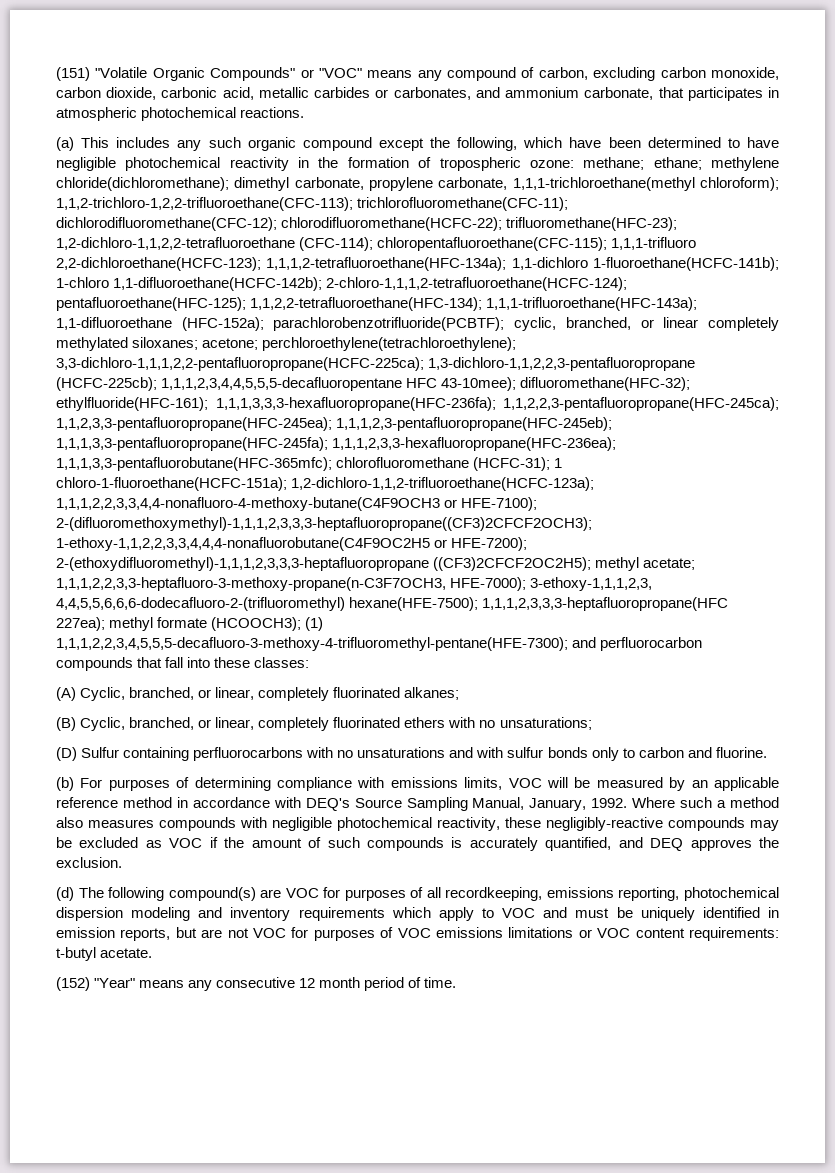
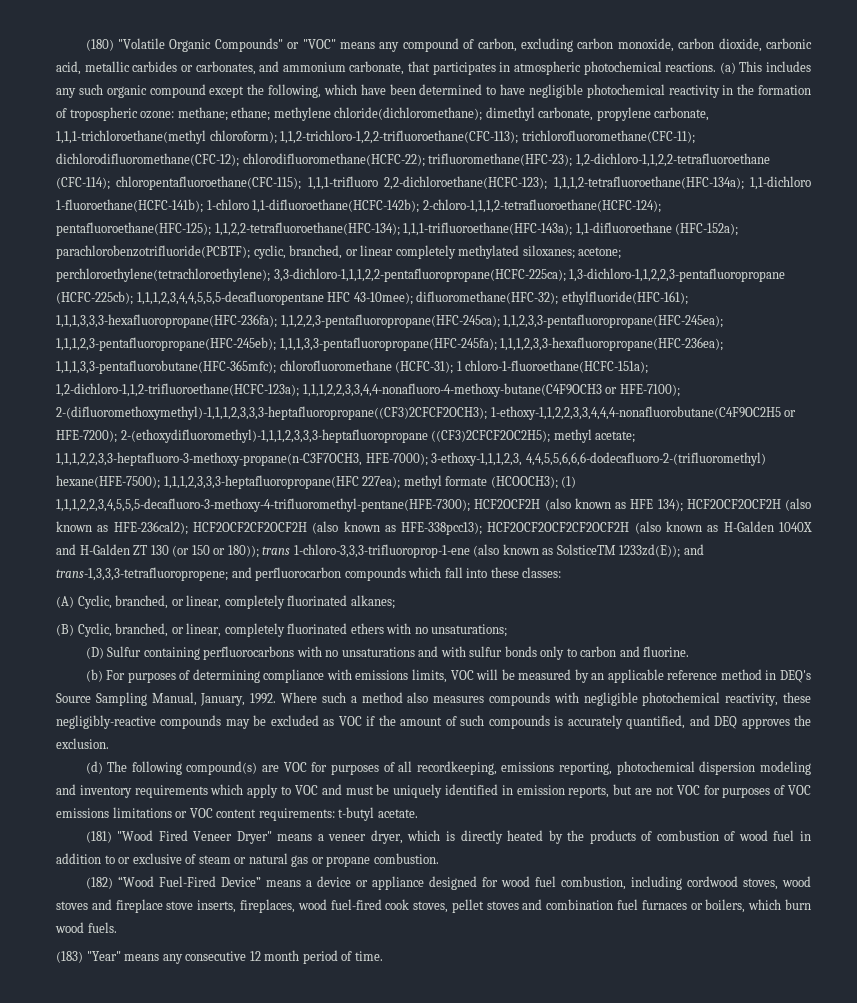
- (151) "Volatile Organic Compounds" or "VOC" means any compound of carbon, excluding carbon monoxide, carbon dioxide, carbonic acid, metallic carbides or carbonates, and ammonium carbonate, that participates in atmospheric photochemical reactions.
- (a) This includes any such organic compound except the following, which have been determined to have negligible photochemical reactivity in the formation of tropospheric ozone:
+ (180) "Volatile Organic Compounds" or "VOC" means any compound of carbon, excluding carbon monoxide, carbon dioxide, carbonic acid, metallic carbides or carbonates, and ammonium carbonate, that participates in atmospheric photochemical reactions. (a) This includes any such organic compound except the following, which have been determined to have negligible photochemical reactivity in the formation of tropospheric ozone:
+ HCF2OCF2H (also known as HFE 134); HCF2OCF2OCF2H (also known as HFE-236cal2); HCF2OCF2CF2OCF2H (also known as HFE-338pcc13); HCF2OCF2OCF2CF2OCF2H (also known as H-Galden 1040X and H-Galden ZT 130 (or 150 or 180)); trans 1-chloro-3,3,3-trifluoroprop-1-ene (also known as SolsticeTM 1233zd(E)); and trans-1,3,3,3-tetrafluoropropene;
- and perfluorocarbon compounds that fall into these classes:
+ and perfluorocarbon compounds which fall into these classes:
- (b) For purposes of determining compliance with emissions limits, VOC will be measured by an applicable reference method in accordance with DEQ's Source Sampling Manual, January, 1992.
+ (b) For purposes of determining compliance with emissions limits, VOC will be measured by an applicable reference method in DEQ's Source Sampling Manual, January, 1992.
- (152) "Year" means any consecutive 12 month period of time.
+ (181) "Wood Fired Veneer Dryer" means a veneer dryer, which is directly heated by the products of combustion of wood fuel in addition to or exclusive of steam or natural gas or propane combustion.
+ (182) “Wood Fuel-Fired Device” means a device or appliance designed for wood fuel combustion, including cordwood stoves, wood stoves and fireplace stove inserts, fireplaces, wood fuel-fired cook stoves, pellet stoves and combination fuel furnaces or boilers, which burn wood fuels.
+ (183) "Year" means any consecutive 12 month period of time.

